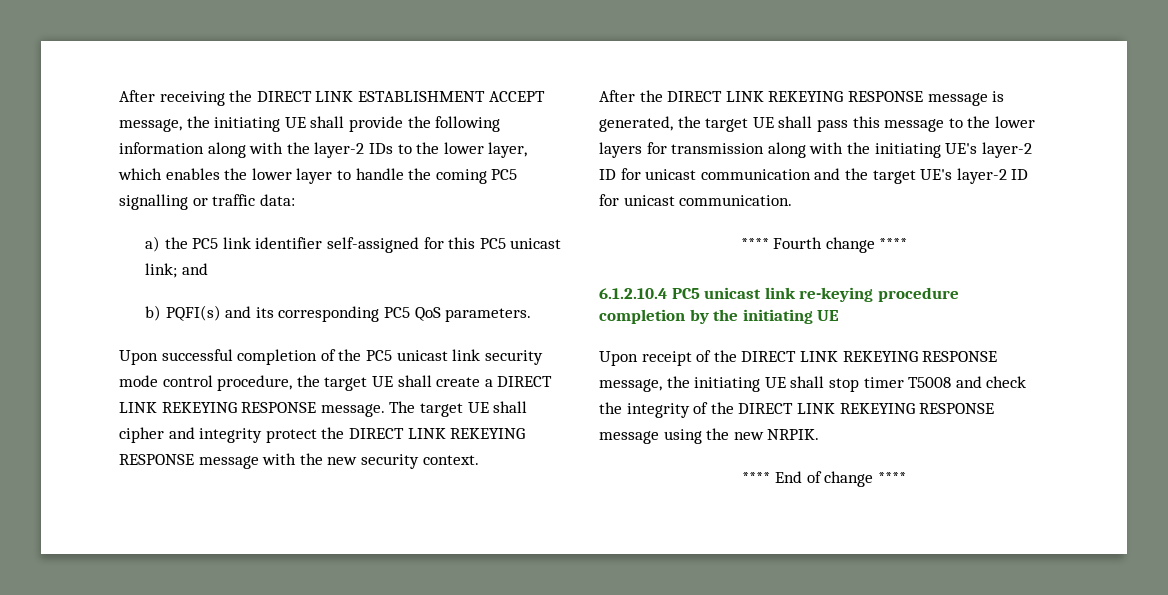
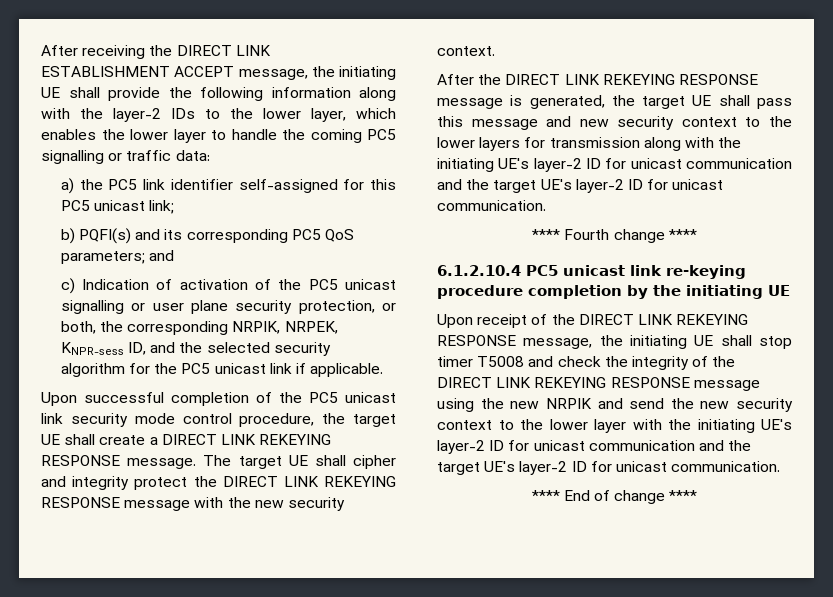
- a) the PC5 link identifier self-assigned for this PC5 unicast link; and
+ a) the PC5 link identifier self-assigned for this PC5 unicast link;
- b) PQFI(s) and its corresponding PC5 QoS parameters.
+ b) PQFI(s) and its corresponding PC5 QoS parameters; and
+ c) Indication of activation of the PC5 unicast signalling or user plane security protection, or both, the corresponding NRPIK, NRPEK, KNPR-sess ID, and the selected security algorithm for the PC5 unicast link if applicable.
- After the DIRECT LINK REKEYING RESPONSE message is generated, the target UE shall pass this message to the lower layers for transmission along with the initiating UE's layer-2 ID for unicast communication and the target UE's layer-2 ID for unicast communication.
+ After the DIRECT LINK REKEYING RESPONSE message is generated, the target UE shall pass this message and new security context to the lower layers for transmission along with the initiating UE's layer-2 ID for unicast communication and the target UE's layer-2 ID for unicast communication.
- Upon receipt of the DIRECT LINK REKEYING RESPONSE message, the initiating UE shall stop timer T5008 and check the integrity of the DIRECT LINK REKEYING RESPONSE message using the new NRPIK.
+ Upon receipt of the DIRECT LINK REKEYING RESPONSE message, the initiating UE shall stop timer T5008 and check the integrity of the DIRECT LINK REKEYING RESPONSE message using the new NRPIK and send the new security context to the lower layer with the initiating UE's layer-2 ID for unicast communication and the target UE's layer-2 ID for unicast communication.

